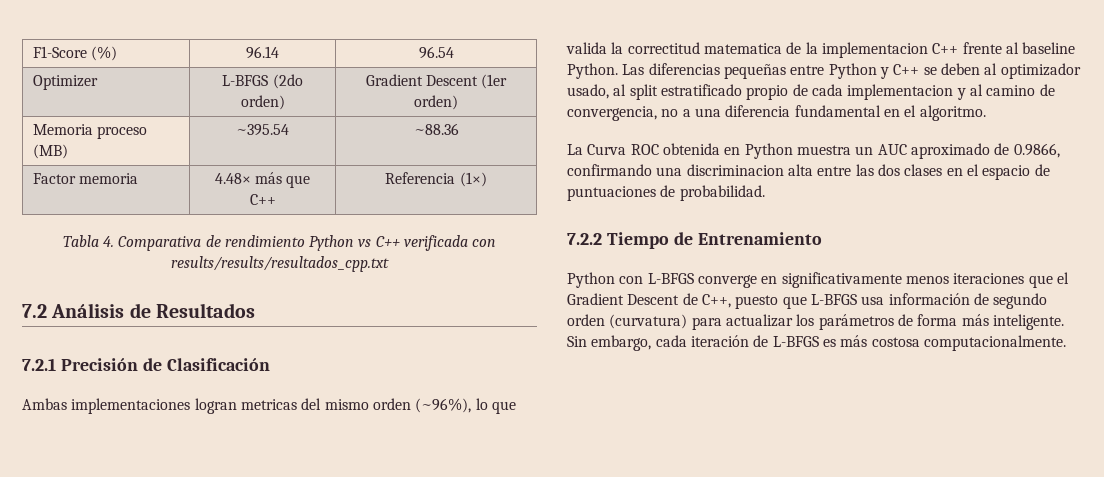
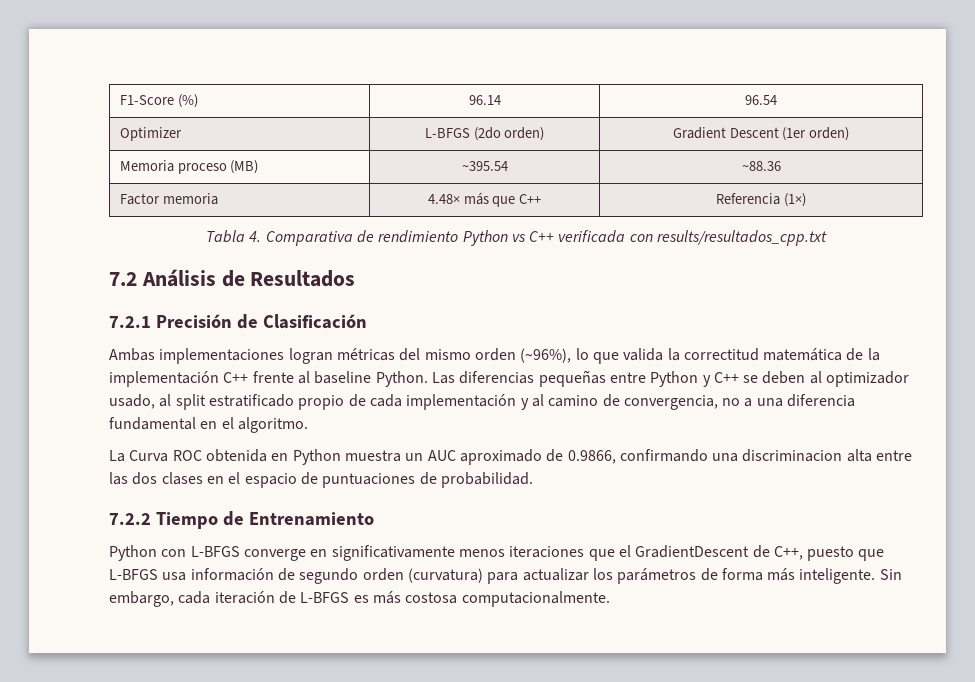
- Tabla 4. Comparativa de rendimiento Python vs C++ verificada con results/results/resultados_cpp.txt
+ Tabla 4. Comparativa de rendimiento Python vs C++ verificada con results/resultados_cpp.txt
- Ambas implementaciones logran metricas del mismo orden (~96%), lo que valida la correctitud matematica de la implementacion C++ frente al baseline Python.
+ Ambas implementaciones logran métricas del mismo orden (~96%), lo que valida la correctitud matemática de la implementación C++ frente al baseline Python.
- Las diferencias pequeñas entre Python y C++ se deben al optimizador usado, al split estratificado propio de cada implementacion y al camino de convergencia, no a una diferencia fundamental en el algoritmo.
+ Las diferencias pequeñas entre Python y C++ se deben al optimizador usado, al split estratificado propio de cada implementación y al camino de convergencia, no a una diferencia fundamental en el algoritmo.
- Python con L-BFGS converge en significativamente menos iteraciones que el Gradient Descent de C++, puesto que L-BFGS usa información de segundo orden (curvatura) para actualizar los parámetros de forma más inteligente.
+ Python con L-BFGS converge en significativamente menos iteraciones que el GradientDescent de C++, puesto que L-BFGS usa información de segundo orden (curvatura) para actualizar los parámetros de forma más inteligente.

